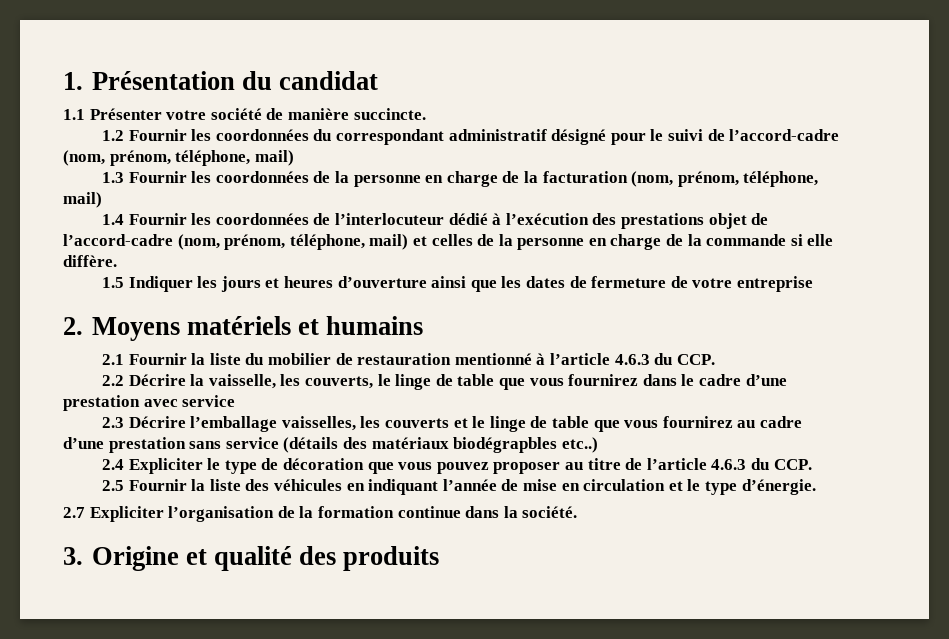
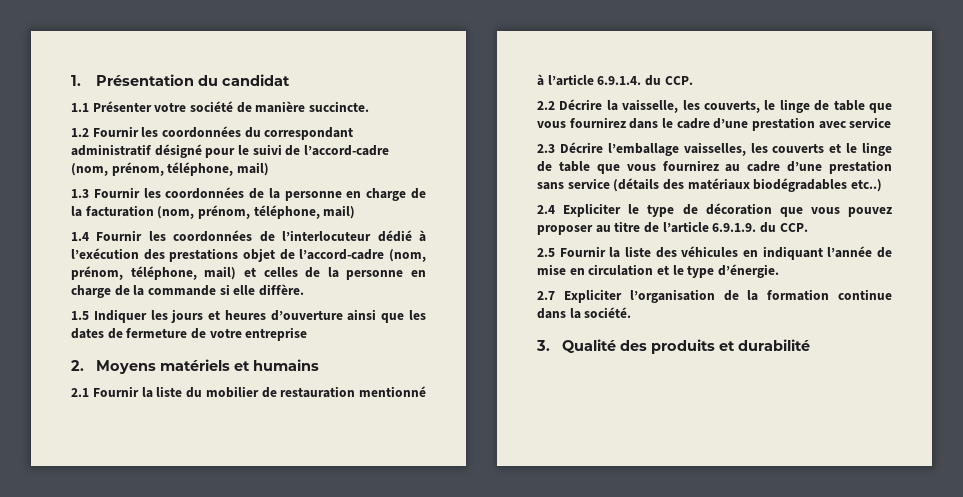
- 2.1 Fournir la liste du mobilier de restauration mentionné à l’article 4.6.3 du CCP.
+ 2.1 Fournir la liste du mobilier de restauration mentionné à l’article 6.9.1.4. du CCP.
- 2.3 Décrire l’emballage vaisselles, les couverts et le linge de table que vous fournirez au cadre d’une prestation sans service (détails des matériaux biodégrapbles etc..)
+ 2.3 Décrire l’emballage vaisselles, les couverts et le linge de table que vous fournirez au cadre d’une prestation sans service (détails des matériaux biodégradables etc..)
- 2.4 Expliciter le type de décoration que vous pouvez proposer au titre de l’article 4.6.3 du CCP.
+ 2.4 Expliciter le type de décoration que vous pouvez proposer au titre de l’article 6.9.1.9. du CCP.
- 3. Origine et qualité des produits
+ 3. Qualité des produits et durabilité

